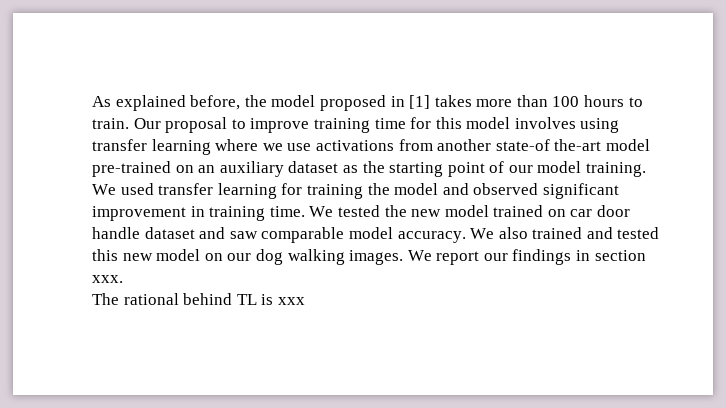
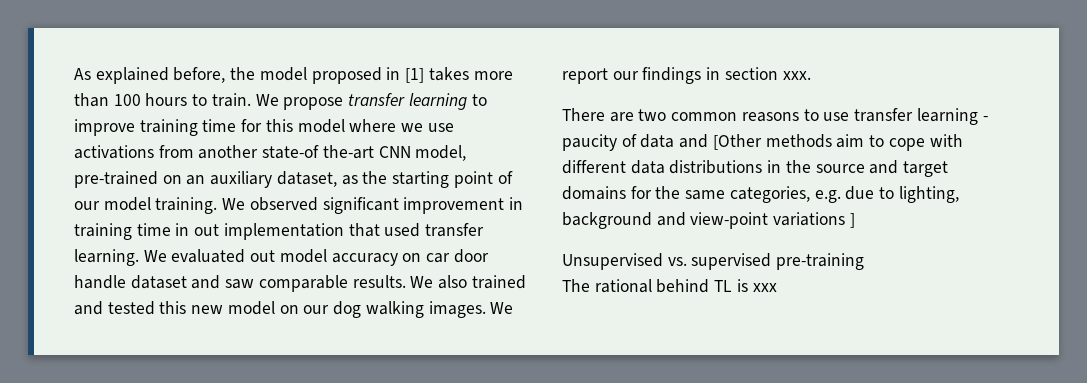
- Our proposal to improve training time for this model involves using transfer learning where we use activations from another state-of the-art model pre-trained on an auxiliary dataset as the starting point of our model training.
+ We propose transfer learning to improve training time for this model where we use activations from another state-of the-art CNN model, pre-trained on an auxiliary dataset, as the starting point of our model training.
- We used transfer learning for training the model and observed significant improvement in training time. We tested the new model trained on car door handle dataset and saw comparable model accuracy.
+ We observed significant improvement in training time in out implementation that used transfer learning. We evaluated out model accuracy on car door handle dataset and saw comparable results.
+ There are two common reasons to use transfer learning - paucity of data and [Other methods aim to cope with different data distributions in the source and target domains for the same categories, e.g. due to lighting, background and view-point variations ]
+ Unsupervised vs. supervised pre-training

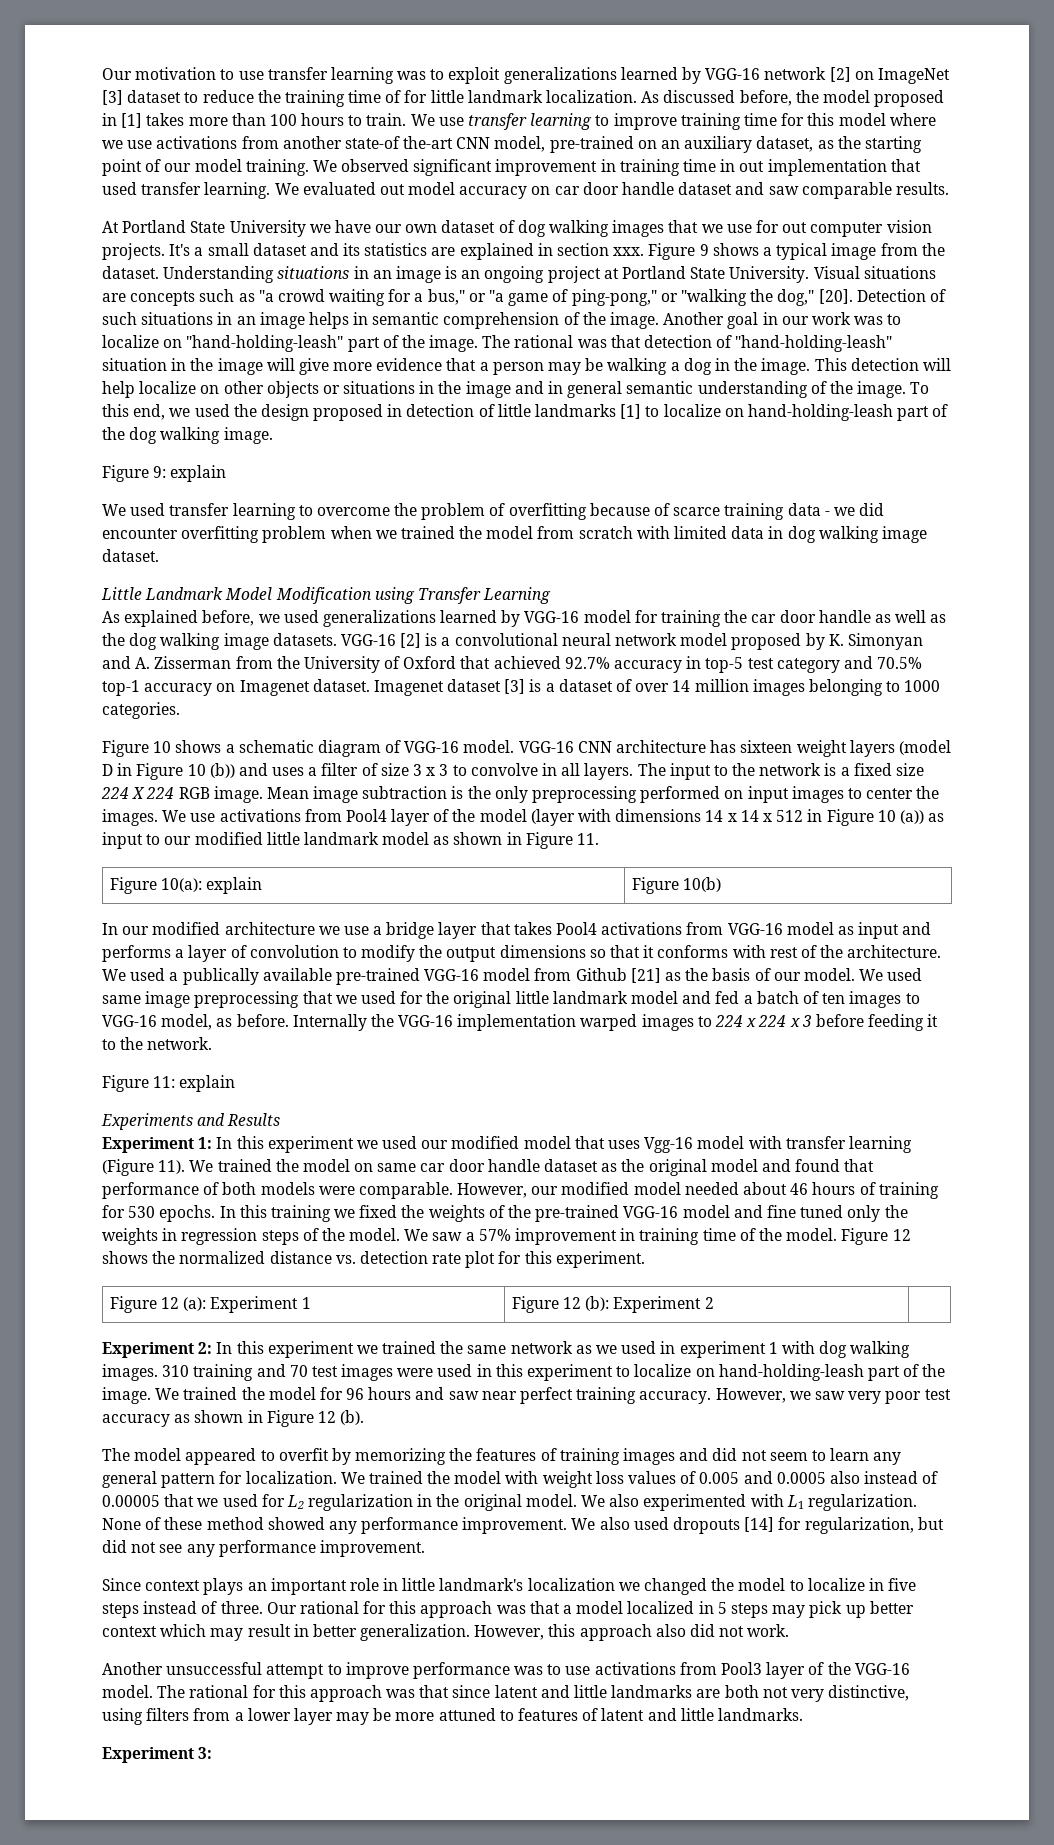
- As explained before, the model proposed in [1] takes more than 100 hours to train.
+ Our motivation to use transfer learning was to exploit generalizations learned by VGG-16 network [2] on ImageNet [3] dataset to reduce the training time of for little landmark localization. As discussed before, the model proposed in [1] takes more than 100 hours to train.
- We propose transfer learning to improve training time for this model where we use activations from another state-of the-art CNN model, pre-trained on an auxiliary dataset, as the starting point of our model training.
+ We use transfer learning to improve training time for this model where we use activations from another state-of the-art CNN model, pre-trained on an auxiliary dataset, as the starting point of our model training.
- We evaluated out model accuracy on car door handle dataset and saw comparable results. We also trained and tested this new model on our dog walking images. We report our findings in section xxx.
- There are two common reasons to use transfer learning - paucity of data and [Other methods aim to cope with different data distributions in the source and target domains for the same categories, e.g. due to lighting, background and view-point variations ]
- Unsupervised vs. supervised pre-training
- The rational behind TL is xxx
+ We evaluated out model accuracy on car door handle dataset and saw comparable results.
+ At Portland State University we have our own dataset of dog walking images that we use for out computer vision projects. It's a small dataset and its statistics are explained in section xxx. Figure 9 shows a typical image from the dataset. Understanding situations in an image is an ongoing project at Portland State University. Visual situations are concepts such as "a crowd waiting for a bus," or "a game of ping-pong," or "walking the dog," [20]. Detection of such situations in an image helps in semantic comprehension of the image. Another goal in our work was to localize on "hand-holding-leash" part of the image. The rational was that detection of "hand-holding-leash" situation in the image will give more evidence that a person may be walking a dog in the image. This detection will help localize on other objects or situations in the image and in general semantic understanding of the image. To this end, we used the design proposed in detection of little landmarks [1] to localize on hand-holding-leash part of the dog walking image.
+ Figure 9: explain
+ We used transfer learning to overcome the problem of overfitting because of scarce training data - we did encounter overfitting problem when we trained the model from scratch with limited data in dog walking image dataset.
+ Little Landmark Model Modification using Transfer Learning
+ As explained before, we used generalizations learned by VGG-16 model for training the car door handle as well as the dog walking image datasets. VGG-16 [2] is a convolutional neural network model proposed by K. Simonyan and A. Zisserman from the University of Oxford that achieved 92.7% accuracy in top-5 test category and 70.5% top-1 accuracy on Imagenet dataset. Imagenet dataset [3] is a dataset of over 14 million images belonging to 1000 categories.
+ Figure 10 shows a schematic diagram of VGG-16 model. VGG-16 CNN architecture has sixteen weight layers (model D in Figure 10 (b)) and uses a filter of size 3 x 3 to convolve in all layers. The input to the network is a fixed size 224 X 224 RGB image. Mean image subtraction is the only preprocessing performed on input images to center the images. We use activations from Pool4 layer of the model (layer with dimensions 14 x 14 x 512 in Figure 10 (a)) as input to our modified little landmark model as shown in Figure 11.
+ Figure 10(a): explain | Figure 10(b)
+ In our modified architecture we use a bridge layer that takes Pool4 activations from VGG-16 model as input and performs a layer of convolution to modify the output dimensions so that it conforms with rest of the architecture. We used a publically available pre-trained VGG-16 model from Github [21] as the basis of our model. We used same image preprocessing that we used for the original little landmark model and fed a batch of ten images to VGG-16 model, as before. Internally the VGG-16 implementation warped images to 224 x 224 x 3 before feeding it to the network.
+ Figure 11: explain
+ Experiments and Results
+ Experiment 1: In this experiment we used our modified model that uses Vgg-16 model with transfer learning (Figure 11). We trained the model on same car door handle dataset as the original model and found that performance of both models were comparable. However, our modified model needed about 46 hours of training for 530 epochs. In this training we fixed the weights of the pre-trained VGG-16 model and fine tuned only the weights in regression steps of the model. We saw a 57% improvement in training time of the model. Figure 12 shows the normalized distance vs. detection rate plot for this experiment.
+ Figure 12 (a): Experiment 1 | Figure 12 (b): Experiment 2 |
+ Experiment 2: In this experiment we trained the same network as we used in experiment 1 with dog walking images. 310 training and 70 test images were used in this experiment to localize on hand-holding-leash part of the image. We trained the model for 96 hours and saw near perfect training accuracy. However, we saw very poor test accuracy as shown in Figure 12 (b).
+ The model appeared to overfit by memorizing the features of training images and did not seem to learn any general pattern for localization. We trained the model with weight loss values of 0.005 and 0.0005 also instead of 0.00005 that we used for L2 regularization in the original model. We also experimented with L1 regularization. None of these method showed any performance improvement. We also used dropouts [14] for regularization, but did not see any performance improvement.
+ Since context plays an important role in little landmark's localization we changed the model to localize in five steps instead of three. Our rational for this approach was that a model localized in 5 steps may pick up better context which may result in better generalization. However, this approach also did not work.
+ Another unsuccessful attempt to improve performance was to use activations from Pool3 layer of the VGG-16 model. The rational for this approach was that since latent and little landmarks are both not very distinctive, using filters from a lower layer may be more attuned to features of latent and little landmarks.
+ Experiment 3:

